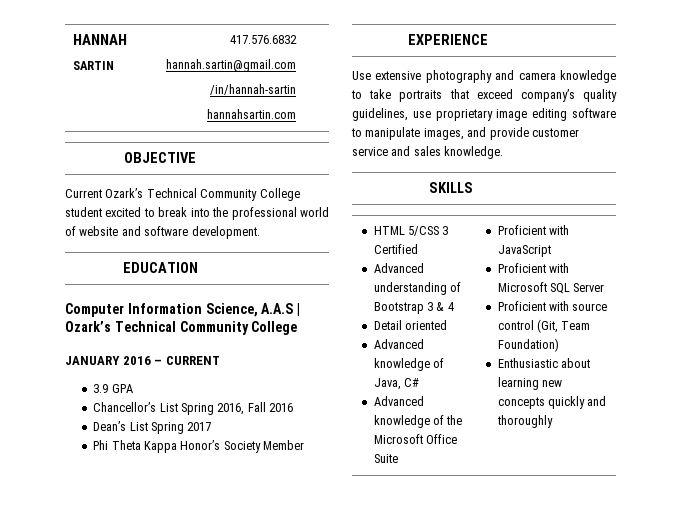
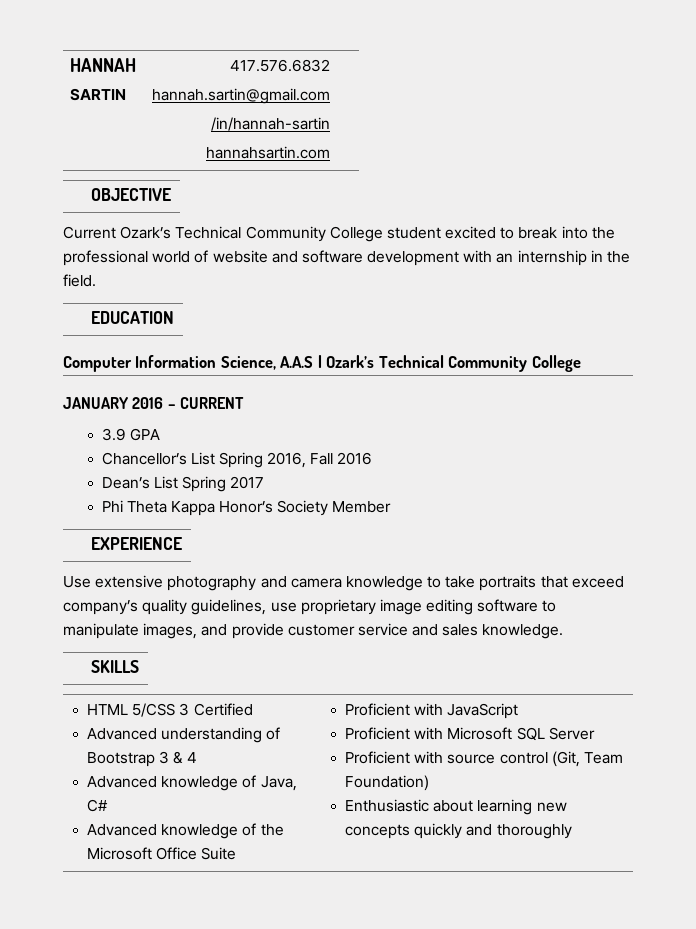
- Current Ozark’s Technical Community College student excited to break into the professional world of website and software development.
+ Current Ozark’s Technical Community College student excited to break into the professional world of website and software development with an internship in the field.
- Detail oriented

